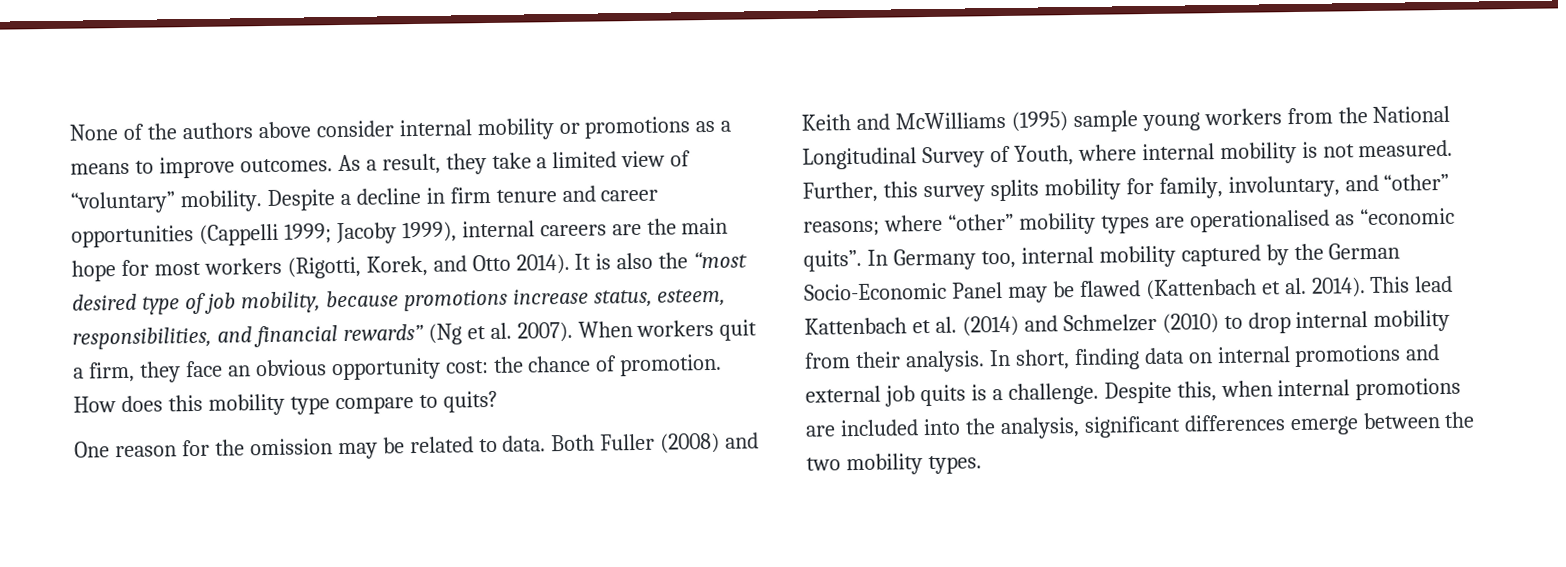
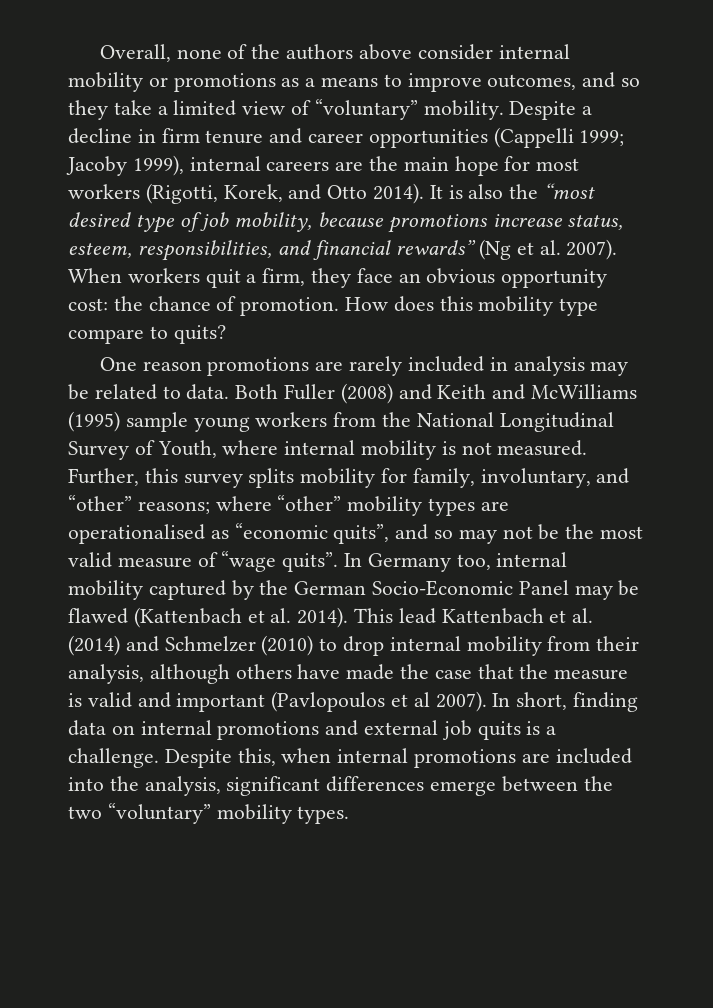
- None of the authors above consider internal mobility or promotions as a means to improve outcomes. As a result, they take a limited view of “voluntary” mobility.
+ Overall, none of the authors above consider internal mobility or promotions as a means to improve outcomes, and so they take a limited view of “voluntary” mobility.
- One reason for the omission may be related to data.
+ One reason promotions are rarely included in analysis may be related to data.
- Further, this survey splits mobility for family, involuntary, and “other” reasons; where “other” mobility types are operationalised as “economic quits”.
+ Further, this survey splits mobility for family, involuntary, and “other” reasons; where “other” mobility types are operationalised as “economic quits”, and so may not be the most valid measure of “wage quits”.
- This lead Kattenbach et al. (2014) and Schmelzer (2010) to drop internal mobility from their analysis.
+ This lead Kattenbach et al. (2014) and Schmelzer (2010) to drop internal mobility from their analysis, although others have made the case that the measure is valid and important (Pavlopoulos et al 2007).
- Despite this, when internal promotions are included into the analysis, significant differences emerge between the two mobility types.
+ Despite this, when internal promotions are included into the analysis, significant differences emerge between the two “voluntary” mobility types.

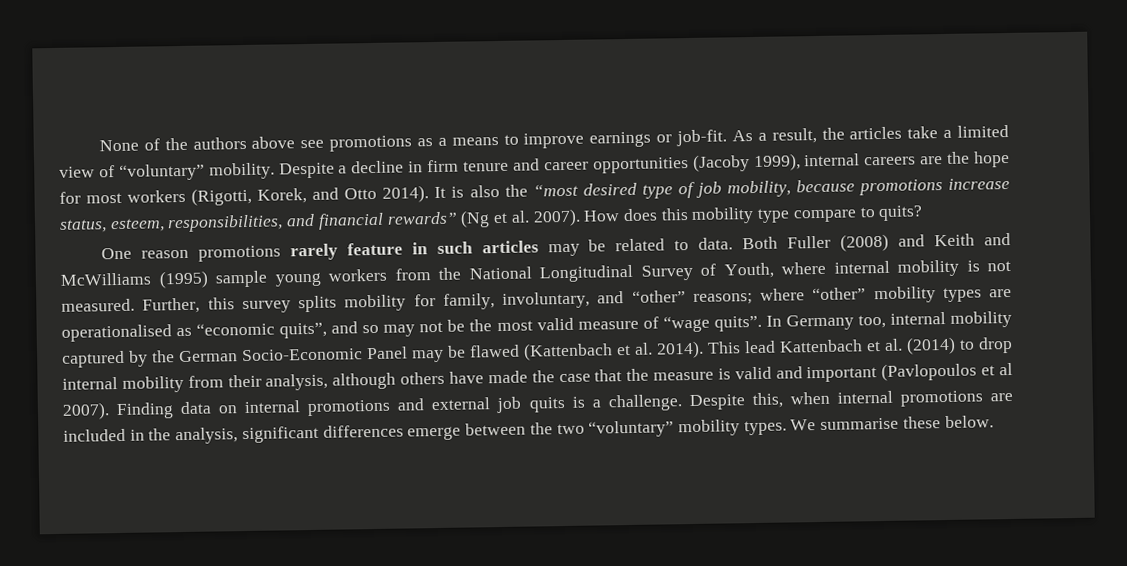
- Overall, none of the authors above consider internal mobility or promotions as a means to improve outcomes, and so they take a limited view of “voluntary” mobility.
+ None of the authors above see promotions as a means to improve earnings or job-fit. As a result, the articles take a limited view of “voluntary” mobility.
- Despite a decline in firm tenure and career opportunities (Cappelli 1999; Jacoby 1999), internal careers are the main hope for most workers (Rigotti, Korek, and Otto 2014).
+ Despite a decline in firm tenure and career opportunities (Jacoby 1999), internal careers are the hope for most workers (Rigotti, Korek, and Otto 2014).
- When workers quit a firm, they face an obvious opportunity cost: the chance of promotion.
- One reason promotions are rarely included in analysis may be related to data.
+ One reason promotions rarely feature in such articles may be related to data.
- This lead Kattenbach et al. (2014) and Schmelzer (2010) to drop internal mobility from their analysis, although others have made the case that the measure is valid and important (Pavlopoulos et al 2007).
+ This lead Kattenbach et al. (2014) to drop internal mobility from their analysis, although others have made the case that the measure is valid and important (Pavlopoulos et al 2007).
- In short, finding data on internal promotions and external job quits is a challenge.
+ Finding data on internal promotions and external job quits is a challenge.
- Despite this, when internal promotions are included into the analysis, significant differences emerge between the two “voluntary” mobility types.
+ Despite this, when internal promotions are included in the analysis, significant differences emerge between the two “voluntary” mobility types.
+ We summarise these below.

